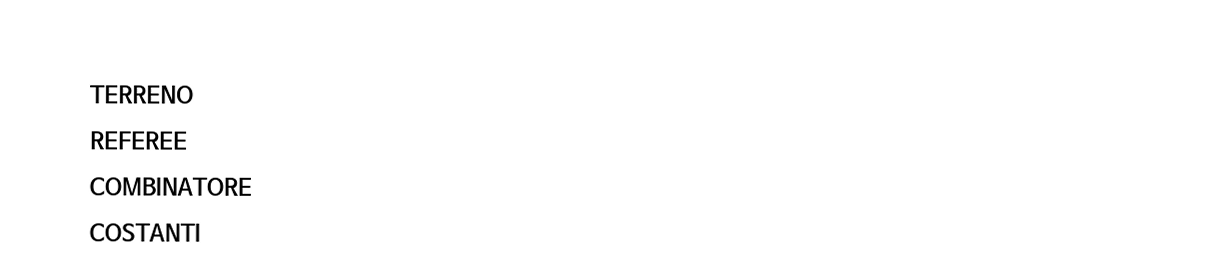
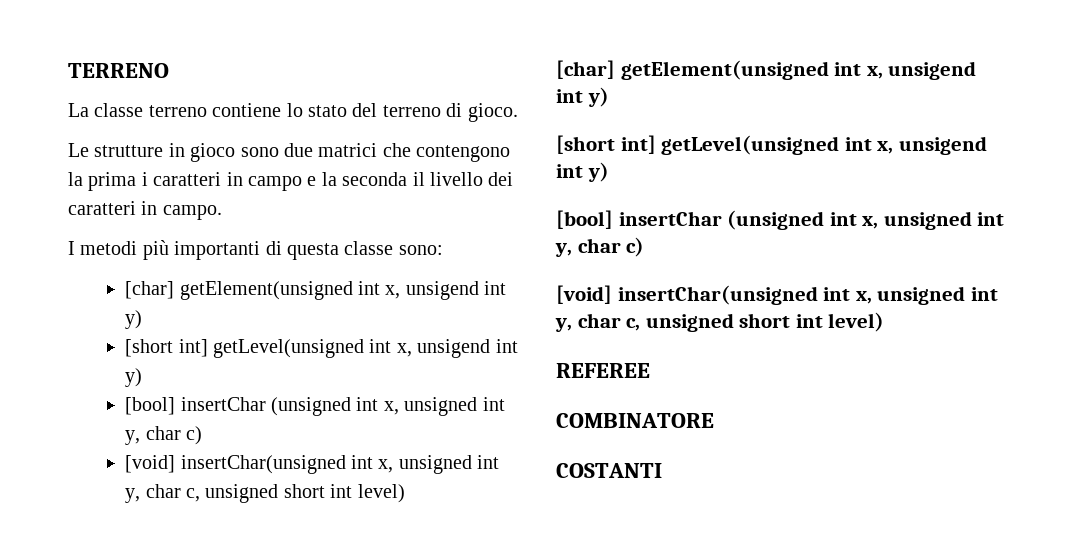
+ La classe terreno contiene lo stato del terreno di gioco.
+ Le strutture in gioco sono due matrici che contengono la prima i caratteri in campo e la seconda il livello dei caratteri in campo.
+ I metodi più importanti di questa classe sono:
+ [char] getElement(unsigned int x, unsigend int y)
+ [short int] getLevel(unsigned int x, unsigend int y)
+ [bool] insertChar (unsigned int x, unsigned int y, char c)
+ [void] insertChar(unsigned int x, unsigned int y, char c, unsigned short int level)
+ [char] getElement(unsigned int x, unsigend int y)
+ [short int] getLevel(unsigned int x, unsigend int y)
+ [bool] insertChar (unsigned int x, unsigned int y, char c)
+ [void] insertChar(unsigned int x, unsigned int y, char c, unsigned short int level)

